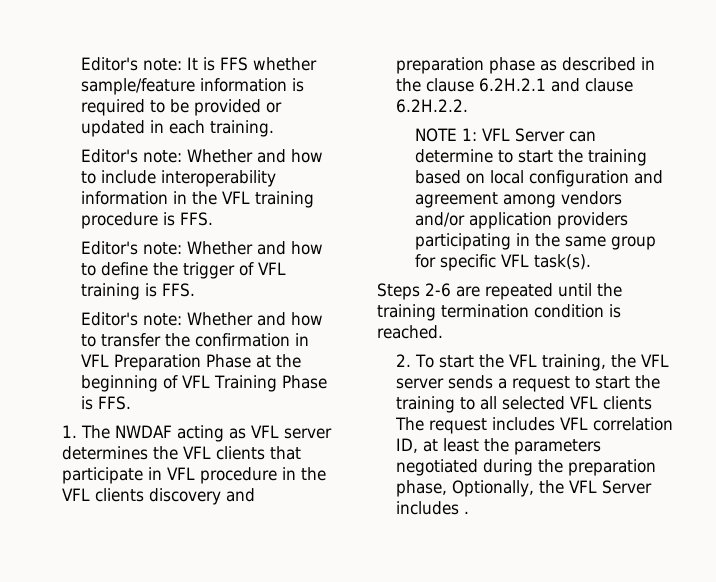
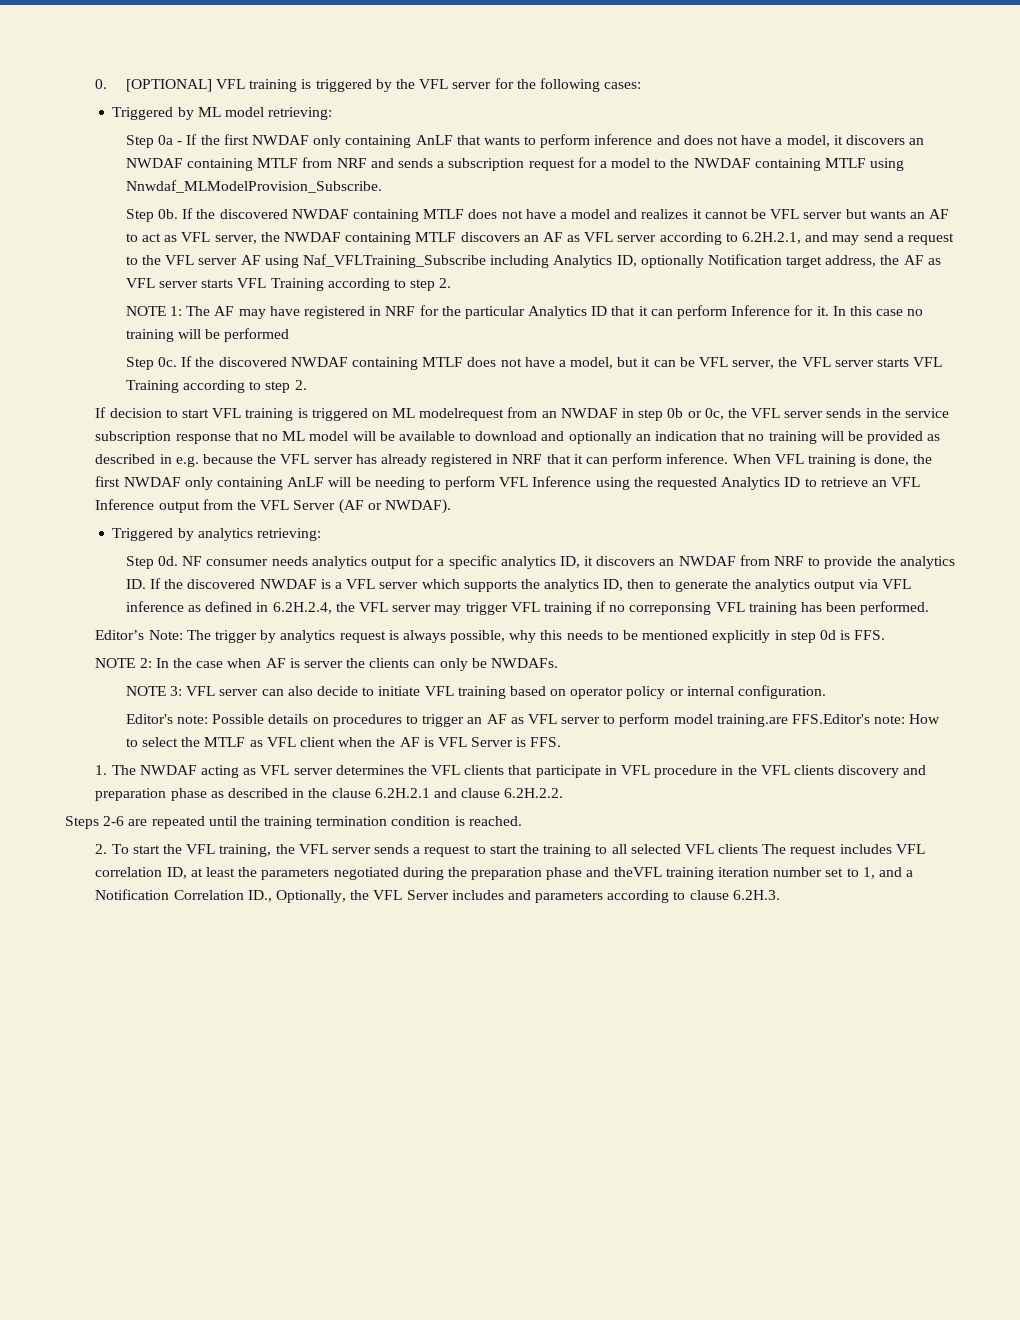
- Editor's note: It is FFS whether sample/feature information is required to be provided or updated in each training.
- Editor's note: Whether and how to include interoperability information in the VFL training procedure is FFS.
- Editor's note: Whether and how to define the trigger of VFL training is FFS.
- Editor's note: Whether and how to transfer the confirmation in VFL Preparation Phase at the beginning of VFL Training Phase is FFS.
+ 0. [OPTIONAL] VFL training is triggered by the VFL server for the following cases:
+ Triggered by ML model retrieving:
+ Step 0a - If the first NWDAF only containing AnLF that wants to perform inference and does not have a model, it discovers an NWDAF containing MTLF from NRF and sends a subscription request for a model to the NWDAF containing MTLF using Nnwdaf_MLModelProvision_Subscribe.
+ Step 0b. If the discovered NWDAF containing MTLF does not have a model and realizes it cannot be VFL server but wants an AF to act as VFL server, the NWDAF containing MTLF discovers an AF as VFL server according to 6.2H.2.1, and may send a request to the VFL server AF using Naf_VFLTraining_Subscribe including Analytics ID, optionally Notification target address, the AF as VFL server starts VFL Training according to step 2.
+ NOTE 1: The AF may have registered in NRF for the particular Analytics ID that it can perform Inference for it. In this case no training will be performed
+ Step 0c. If the discovered NWDAF containing MTLF does not have a model, but it can be VFL server, the VFL server starts VFL Training according to step 2.
+ If decision to start VFL training is triggered on ML modelrequest from an NWDAF in step 0b or 0c, the VFL server sends in the service subscription response that no ML model will be available to download and optionally an indication that no training will be provided as described in e.g. because the VFL server has already registered in NRF that it can perform inference. When VFL training is done, the first NWDAF only containing AnLF will be needing to perform VFL Inference using the requested Analytics ID to retrieve an VFL Inference output from the VFL Server (AF or NWDAF).
+ Triggered by analytics retrieving:
+ Step 0d. NF consumer needs analytics output for a specific analytics ID, it discovers an NWDAF from NRF to provide the analytics ID. If the discovered NWDAF is a VFL server which supports the analytics ID, then to generate the analytics output via VFL inference as defined in 6.2H.2.4, the VFL server may trigger VFL training if no correponsing VFL training has been performed.
+ Editor’s Note: The trigger by analytics request is always possible, why this needs to be mentioned explicitly in step 0d is FFS.
+ NOTE 2: In the case when AF is server the clients can only be NWDAFs.
+ NOTE 3: VFL server can also decide to initiate VFL training based on operator policy or internal configuration.
+ Editor's note: Possible details on procedures to trigger an AF as VFL server to perform model training.are FFS.Editor's note: How to select the MTLF as VFL client when the AF is VFL Server is FFS.
- NOTE 1: VFL Server can determine to start the training based on local configuration and agreement among vendors and/or application providers participating in the same group for specific VFL task(s).
- 2. To start the VFL training, the VFL server sends a request to start the training to all selected VFL clients The request includes VFL correlation ID, at least the parameters negotiated during the preparation phase, Optionally, the VFL Server includes .
+ 2. To start the VFL training, the VFL server sends a request to start the training to all selected VFL clients The request includes VFL correlation ID, at least the parameters negotiated during the preparation phase and theVFL training iteration number set to 1, and a Notification Correlation ID., Optionally, the VFL Server includes and parameters according to clause 6.2H.3.

